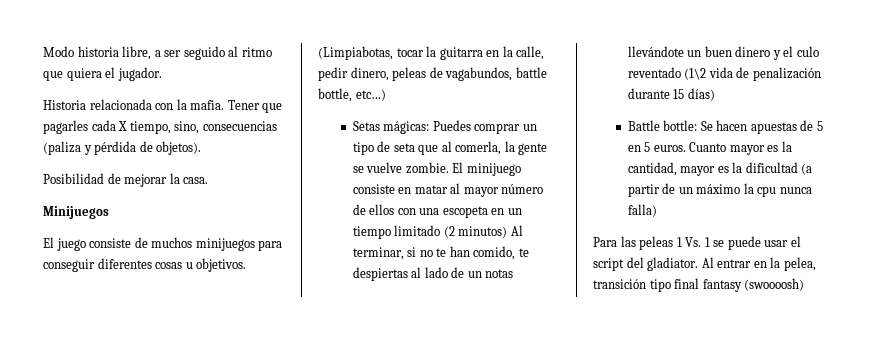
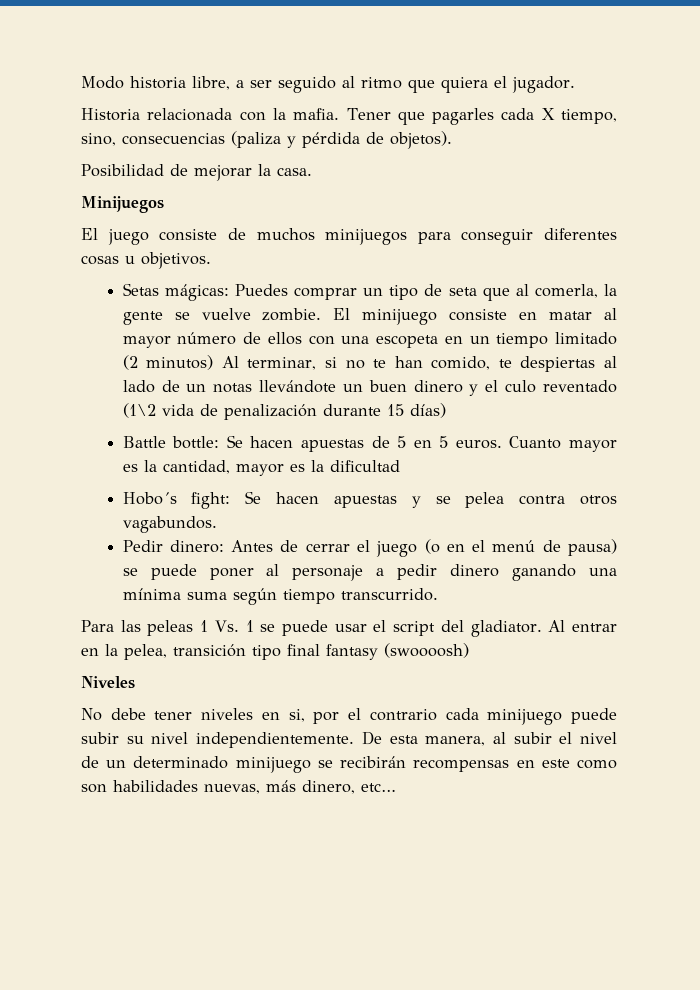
- (Limpiabotas, tocar la guitarra en la calle, pedir dinero, peleas de vagabundos, battle bottle, etc…)
- Cuanto mayor es la cantidad, mayor es la dificultad (a partir de un máximo la cpu nunca falla)
+ Cuanto mayor es la cantidad, mayor es la dificultad
+ Hobo´s fight: Se hacen apuestas y se pelea contra otros vagabundos.
+ Pedir dinero: Antes de cerrar el juego (o en el menú de pausa) se puede poner al personaje a pedir dinero ganando una mínima suma según tiempo transcurrido.
+ Niveles
+ No debe tener niveles en si, por el contrario cada minijuego puede subir su nivel independientemente. De esta manera, al subir el nivel de un determinado minijuego se recibirán recompensas en este como son habilidades nuevas, más dinero, etc…

